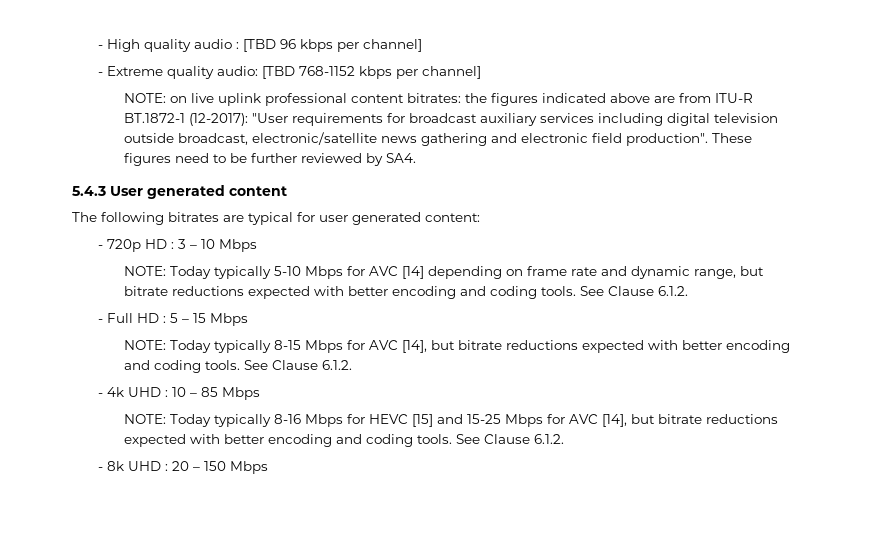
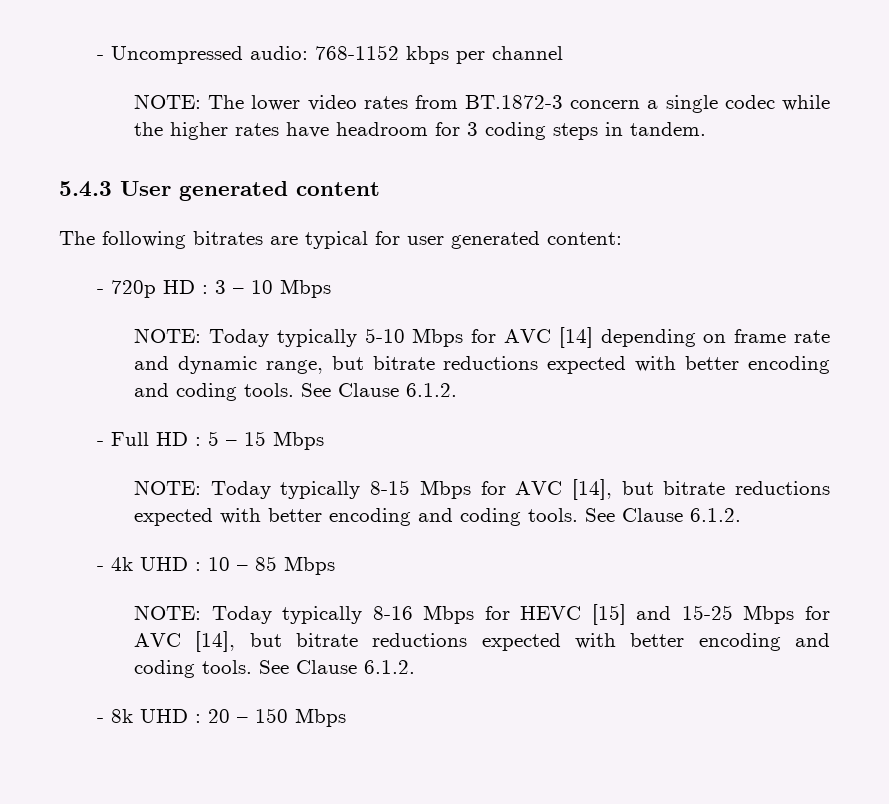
- - High quality audio : [TBD 96 kbps per channel]
- - Extreme quality audio: [TBD 768-1152 kbps per channel]
- NOTE: on live uplink professional content bitrates: the figures indicated above are from ITU-R BT.1872-1 (12-2017): "User requirements for broadcast auxiliary services including digital television outside broadcast, electronic/satellite news gathering and electronic field production". These figures need to be further reviewed by SA4.
+ - Uncompressed audio: 768-1152 kbps per channel
+ NOTE: The lower video rates from BT.1872-3 concern a single codec while the higher rates have headroom for 3 coding steps in tandem.

